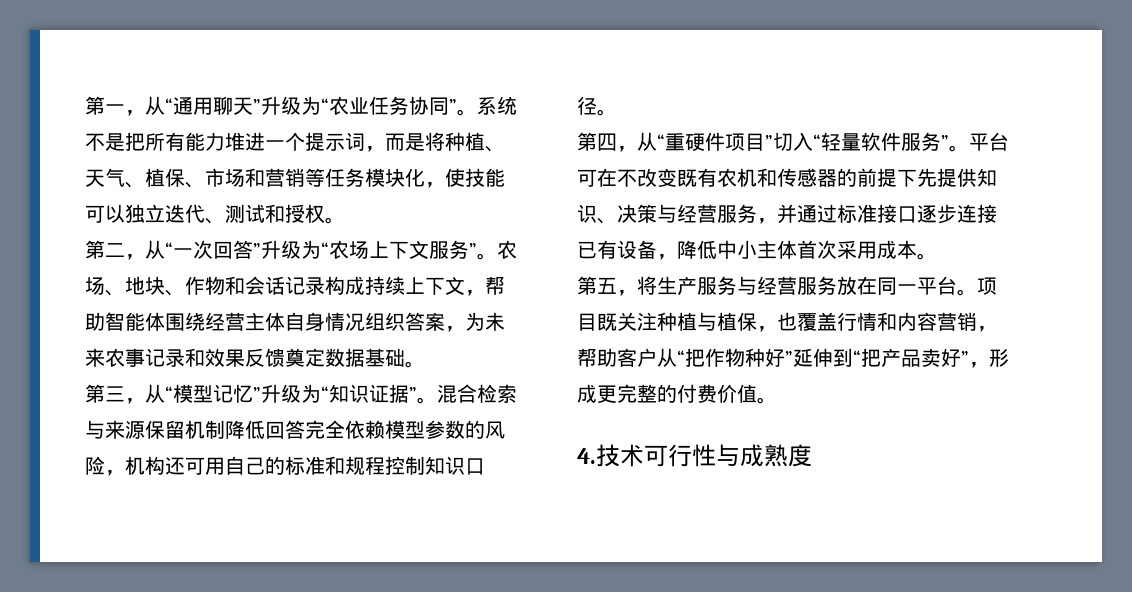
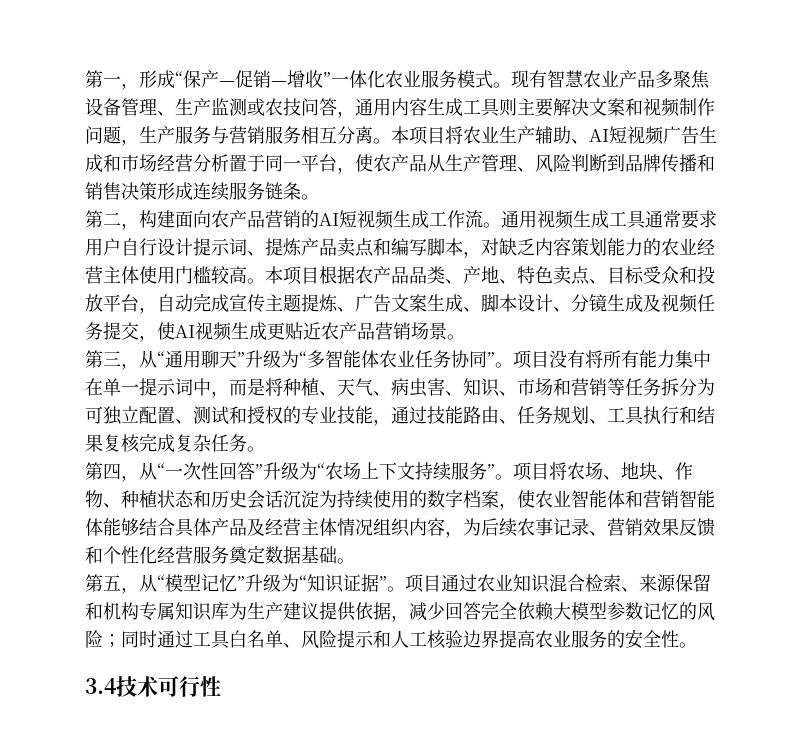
- 第一，从“通用聊天”升级为“农业任务协同”。
+ 第一，形成“保产—促销—增收”一体化农业服务模式。现有智慧农业产品多聚焦设备管理、生产监测或农技问答，通用内容生成工具则主要解决文案和视频制作问题，生产服务与营销服务相互分离。本项目将农业生产辅助、AI短视频广告生成和市场经营分析置于同一平台，使农产品从生产管理、风险判断到品牌传播和销售决策形成连续服务链条。
+ 第二，构建面向农产品营销的AI短视频生成工作流。通用视频生成工具通常要求用户自行设计提示词、提炼产品卖点和编写脚本，对缺乏内容策划能力的农业经营主体使用门槛较高。本项目根据农产品品类、产地、特色卖点、目标受众和投放平台，自动完成宣传主题提炼、广告文案生成、脚本设计、分镜生成及视频任务提交，使AI视频生成更贴近农产品营销场景。
+ 第三，从“通用聊天”升级为“多智能体农业任务协同”。
- 系统不是把所有能力堆进一个提示词，而是将种植、天气、植保、市场和营销等任务模块化，使技能可以独立迭代、测试和授权。
- 第二，从“一次回答”升级为“农场上下文服务”。农场、地块、作物和会话记录构成持续上下文，帮助智能体围绕经营主体自身情况组织答案，为未来农事记录和效果反馈奠定数据基础。
+ 项目没有将所有能力集中在单一提示词中，而是将种植、天气、病虫害、知识、市场和营销等任务拆分为可独立配置、测试和授权的专业技能，通过技能路由、任务规划、工具执行和结果复核完成复杂任务。
+ 第四，从“一次性回答”升级为“农场上下文持续服务”。项目将农场、地块、作物、种植状态和历史会话沉淀为持续使用的数字档案，使农业智能体和营销智能体能够结合具体产品及经营主体情况组织内容，为后续农事记录、营销效果反馈和个性化经营服务奠定数据基础。
- 第三，从“模型记忆”升级为“知识证据”。
+ 第五，从“模型记忆”升级为“知识证据”。
- 混合检索与来源保留机制降低回答完全依赖模型参数的风险，机构还可用自己的标准和规程控制知识口径。
- 第四，从“重硬件项目”切入“轻量软件服务”。平台可在不改变既有农机和传感器的前提下先提供知识、决策与经营服务，并通过标准接口逐步连接已有设备，降低中小主体首次采用成本。
- 第五，将生产服务与经营服务放在同一平台。项目既关注种植与植保，也覆盖行情和内容营销，帮助客户从“把作物种好”延伸到“把产品卖好”，形成更完整的付费价值。
- 4.技术可行性与成熟度
+ 项目通过农业知识混合检索、来源保留和机构专属知识库为生产建议提供依据，减少回答完全依赖大模型参数记忆的风险；同时通过工具白名单、风险提示和人工核验边界提高农业服务的安全性。
+ 3.4技术可行性

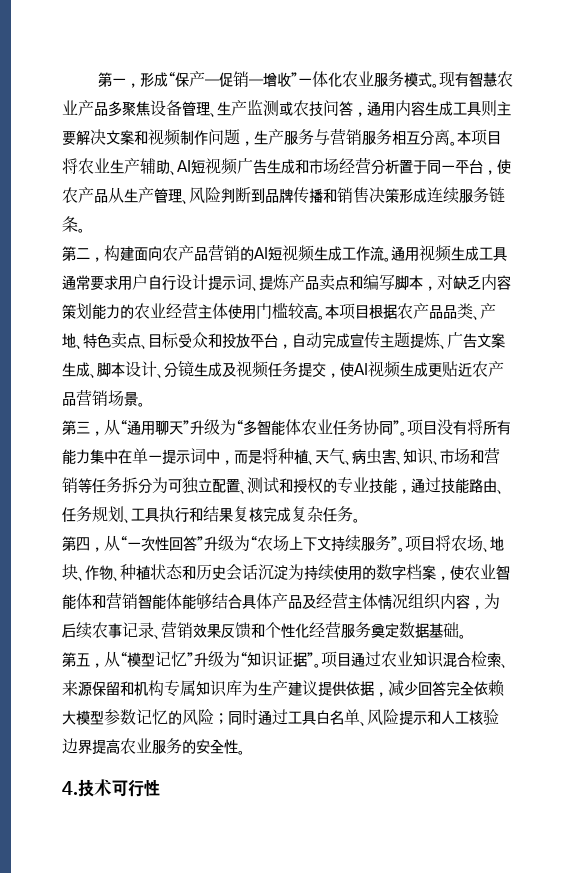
- 3.4技术可行性
+ 4.技术可行性

